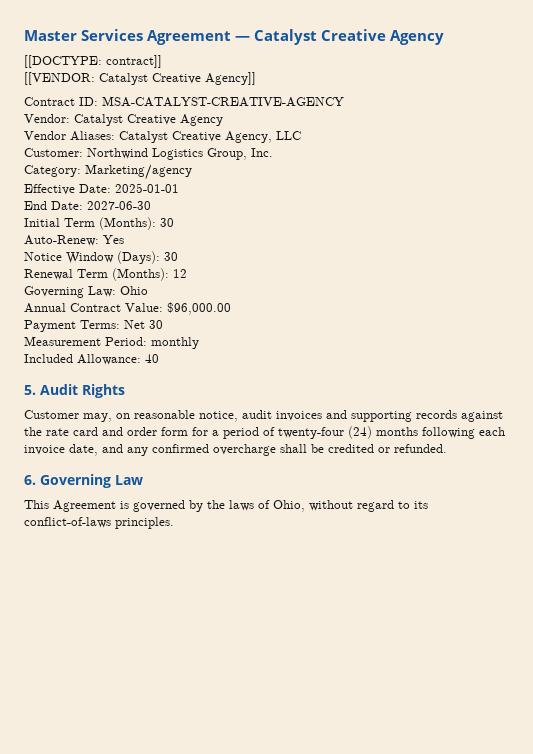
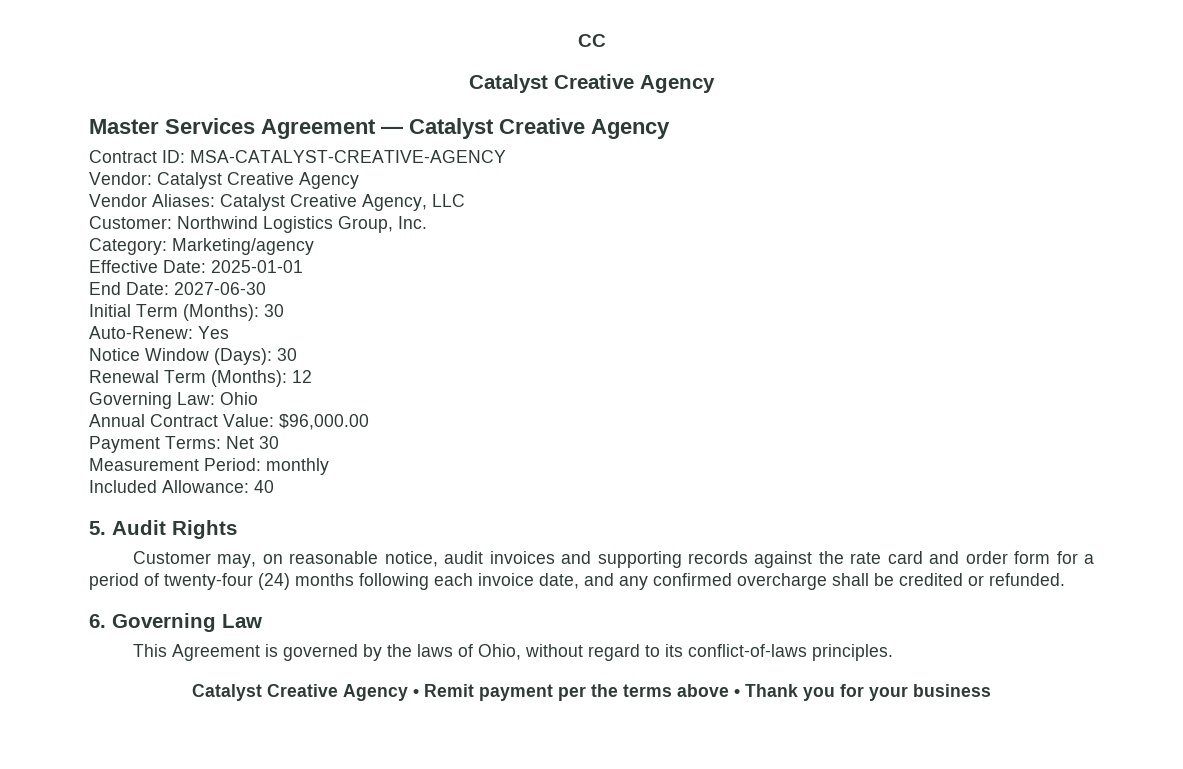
+ CC
+ Catalyst Creative Agency
- [[DOCTYPE: contract]]
- [[VENDOR: Catalyst Creative Agency]]
+ Catalyst Creative Agency • Remit payment per the terms above • Thank you for your business

